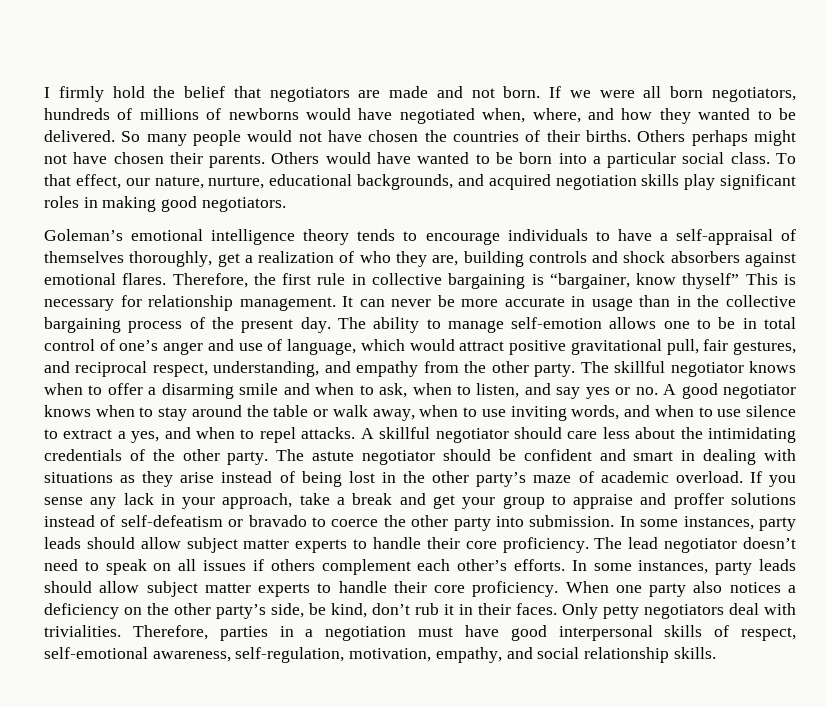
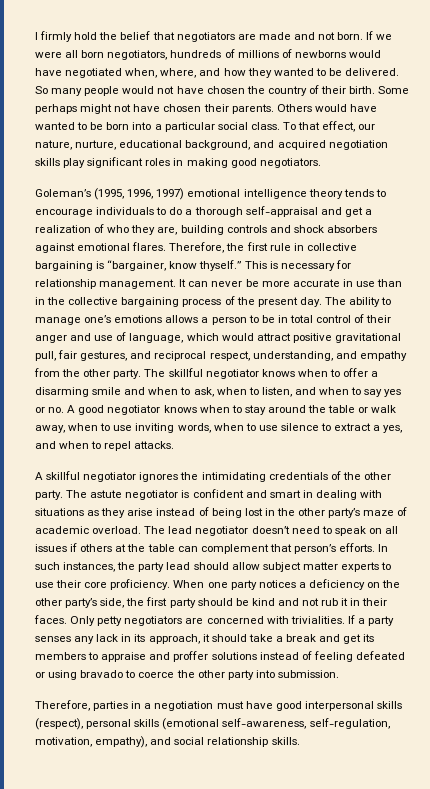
- So many people would not have chosen the countries of their births. Others perhaps might not have chosen their parents.
+ So many people would not have chosen the country of their birth. Some perhaps might not have chosen their parents.
- To that effect, our nature, nurture, educational backgrounds, and acquired negotiation skills play significant roles in making good negotiators.
+ To that effect, our nature, nurture, educational background, and acquired negotiation skills play significant roles in making good negotiators.
- Goleman’s emotional intelligence theory tends to encourage individuals to have a self-appraisal of themselves thoroughly, get a realization of who they are, building controls and shock absorbers against emotional flares.
+ Goleman’s (1995, 1996, 1997) emotional intelligence theory tends to encourage individuals to do a thorough self-appraisal and get a realization of who they are, building controls and shock absorbers against emotional flares.
- Therefore, the first rule in collective bargaining is “bargainer, know thyself” This is necessary for relationship management.
+ Therefore, the first rule in collective bargaining is “bargainer, know thyself.” This is necessary for relationship management.
- It can never be more accurate in usage than in the collective bargaining process of the present day.
+ It can never be more accurate in use than in the collective bargaining process of the present day.
- The ability to manage self-emotion allows one to be in total control of one’s anger and use of language, which would attract positive gravitational pull, fair gestures, and reciprocal respect, understanding, and empathy from the other party.
+ The ability to manage one’s emotions allows a person to be in total control of their anger and use of language, which would attract positive gravitational pull, fair gestures, and reciprocal respect, understanding, and empathy from the other party.
- The skillful negotiator knows when to offer a disarming smile and when to ask, when to listen, and say yes or no. A good negotiator knows when to stay around the table or walk away, when to use inviting words, and when to use silence to extract a yes, and when to repel attacks. A skillful negotiator should care less about the intimidating credentials of the other party.
+ The skillful negotiator knows when to offer a disarming smile and when to ask, when to listen, and when to say yes or no. A good negotiator knows when to stay around the table or walk away, when to use inviting words, when to use silence to extract a yes, and when to repel attacks.
+ A skillful negotiator ignores the intimidating credentials of the other party.
- The astute negotiator should be confident and smart in dealing with situations as they arise instead of being lost in the other party’s maze of academic overload.
+ The astute negotiator is confident and smart in dealing with situations as they arise instead of being lost in the other party’s maze of academic overload.
- If you sense any lack in your approach, take a break and get your group to appraise and proffer solutions instead of self-defeatism or bravado to coerce the other party into submission. In some instances, party leads should allow subject matter experts to handle their core proficiency.
- The lead negotiator doesn’t need to speak on all issues if others complement each other’s efforts. In some instances, party leads should allow subject matter experts to handle their core proficiency.
+ The lead negotiator doesn’t need to speak on all issues if others at the table can complement that person’s efforts. In such instances, the party lead should allow subject matter experts to use their core proficiency.
- When one party also notices a deficiency on the other party’s side, be kind, don’t rub it in their faces.
+ When one party notices a deficiency on the other party’s side, the first party should be kind and not rub it in their faces.
- Only petty negotiators deal with trivialities. Therefore, parties in a negotiation must have good interpersonal skills of respect, self-emotional awareness, self-regulation, motivation, empathy, and social relationship skills.
+ Only petty negotiators are concerned with trivialities. If a party senses any lack in its approach, it should take a break and get its members to appraise and proffer solutions instead of feeling defeated or using bravado to coerce the other party into submission.
+ Therefore, parties in a negotiation must have good interpersonal skills (respect), personal skills (emotional self-awareness, self-regulation, motivation, empathy), and social relationship skills.

